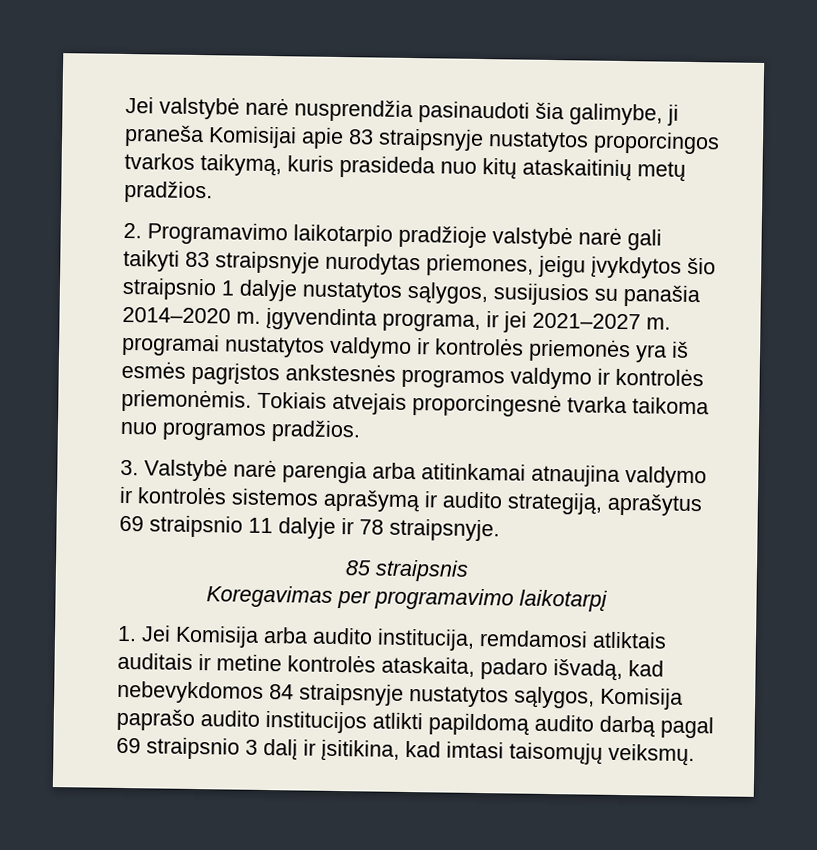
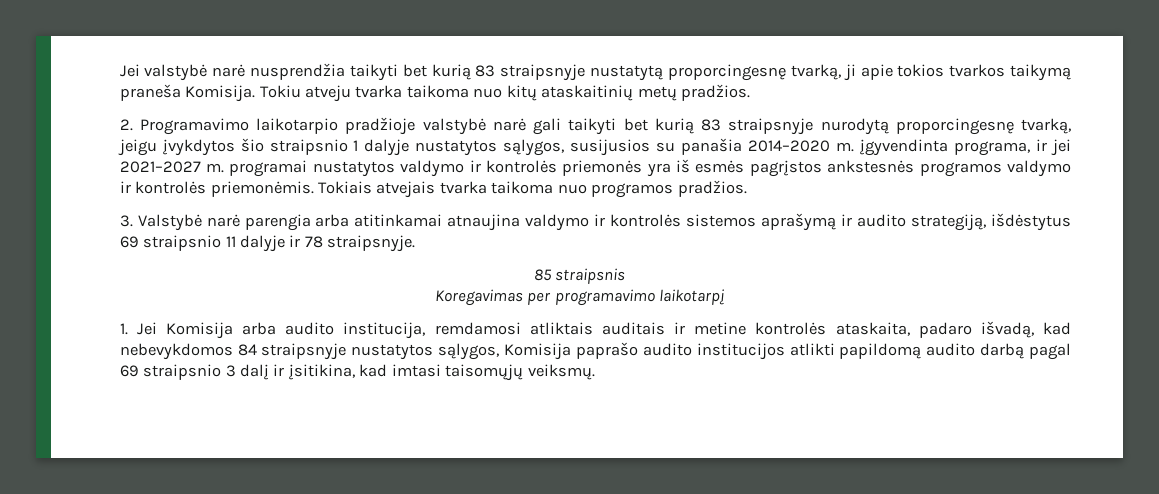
- Jei valstybė narė nusprendžia pasinaudoti šia galimybe, ji praneša Komisijai apie 83 straipsnyje nustatytos proporcingos tvarkos taikymą, kuris prasideda nuo kitų ataskaitinių metų pradžios.
+ Jei valstybė narė nusprendžia taikyti bet kurią 83 straipsnyje nustatytą proporcingesnę tvarką, ji apie tokios tvarkos taikymą praneša Komisija. Tokiu atveju tvarka taikoma nuo kitų ataskaitinių metų pradžios.
- 2. Programavimo laikotarpio pradžioje valstybė narė gali taikyti 83 straipsnyje nurodytas priemones, jeigu įvykdytos šio straipsnio 1 dalyje nustatytos sąlygos, susijusios su panašia 2014–2020 m. įgyvendinta programa, ir jei 2021–2027 m. programai nustatytos valdymo ir kontrolės priemonės yra iš esmės pagrįstos ankstesnės programos valdymo ir kontrolės priemonėmis.
+ 2. Programavimo laikotarpio pradžioje valstybė narė gali taikyti bet kurią 83 straipsnyje nurodytą proporcingesnę tvarką, jeigu įvykdytos šio straipsnio 1 dalyje nustatytos sąlygos, susijusios su panašia 2014–2020 m. įgyvendinta programa, ir jei 2021–2027 m. programai nustatytos valdymo ir kontrolės priemonės yra iš esmės pagrįstos ankstesnės programos valdymo ir kontrolės priemonėmis.
- Tokiais atvejais proporcingesnė tvarka taikoma nuo programos pradžios.
+ Tokiais atvejais tvarka taikoma nuo programos pradžios.
- 3. Valstybė narė parengia arba atitinkamai atnaujina valdymo ir kontrolės sistemos aprašymą ir audito strategiją, aprašytus 69 straipsnio 11 dalyje ir 78 straipsnyje.
+ 3. Valstybė narė parengia arba atitinkamai atnaujina valdymo ir kontrolės sistemos aprašymą ir audito strategiją, išdėstytus 69 straipsnio 11 dalyje ir 78 straipsnyje.

